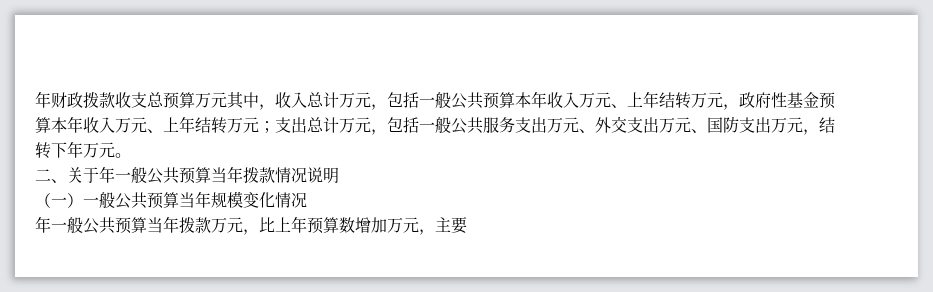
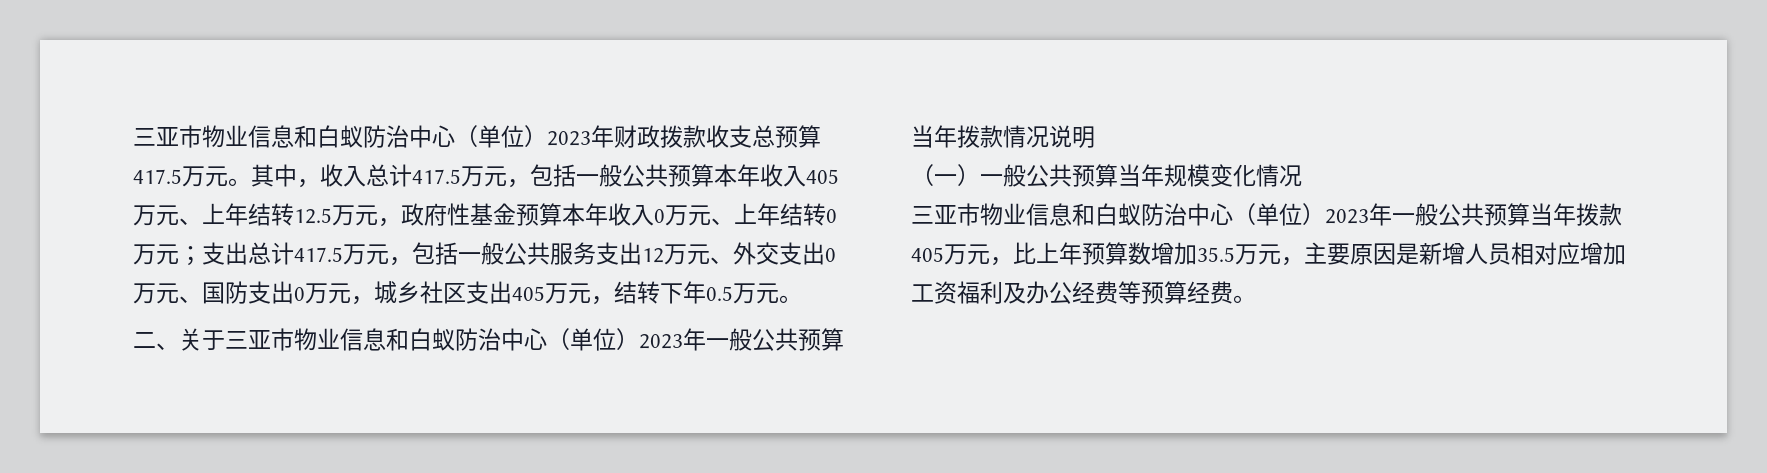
- 年财政拨款收支总预算万元其中，收入总计万元，包括一般公共预算本年收入万元、上年结转万元，政府性基金预算本年收入万元、上年结转万元；支出总计万元，包括一般公共服务支出万元、外交支出万元、国防支出万元，结转下年万元。
+ 三亚市物业信息和白蚁防治中心（单位）2023年财政拨款收支总预算417.5万元。其中，收入总计417.5万元，包括一般公共预算本年收入405万元、上年结转12.5万元，政府性基金预算本年收入0万元、上年结转0万元；支出总计417.5万元，包括一般公共服务支出12万元、外交支出0万元、国防支出0万元，城乡社区支出405万元，结转下年0.5万元。
- 二、关于年一般公共预算当年拨款情况说明
+ 二、关于三亚市物业信息和白蚁防治中心（单位）2023年一般公共预算当年拨款情况说明
- 年一般公共预算当年拨款万元，比上年预算数增加万元，主要
+ 三亚市物业信息和白蚁防治中心（单位）2023年一般公共预算当年拨款405万元，比上年预算数增加35.5万元，主要原因是新增人员相对应增加工资福利及办公经费等预算经费。

